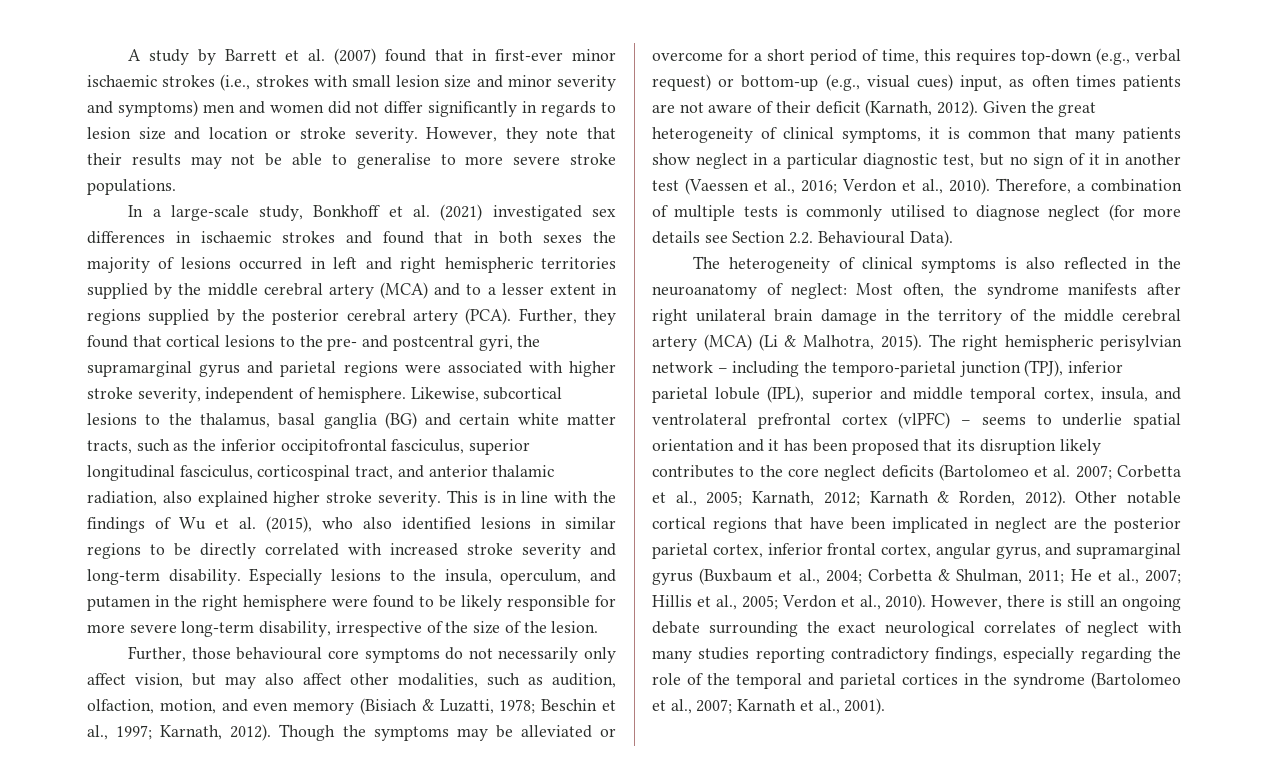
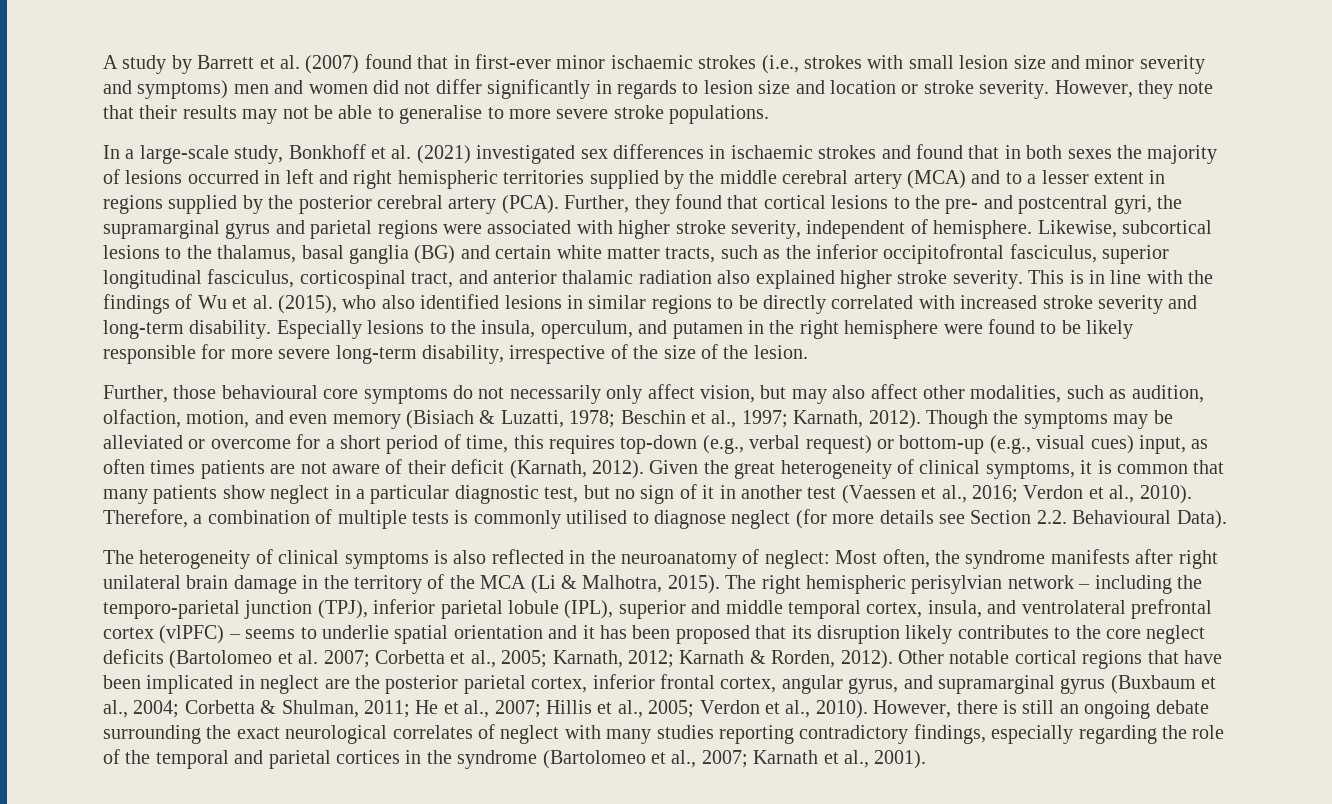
- Likewise, subcortical lesions to the thalamus, basal ganglia (BG) and certain white matter tracts, such as the inferior occipitofrontal fasciculus, superior longitudinal fasciculus, corticospinal tract, and anterior thalamic radiation, also explained higher stroke severity.
+ Likewise, subcortical lesions to the thalamus, basal ganglia (BG) and certain white matter tracts, such as the inferior occipitofrontal fasciculus, superior longitudinal fasciculus, corticospinal tract, and anterior thalamic radiation also explained higher stroke severity.
- The heterogeneity of clinical symptoms is also reflected in the neuroanatomy of neglect: Most often, the syndrome manifests after right unilateral brain damage in the territory of the middle cerebral artery (MCA) (Li & Malhotra, 2015).
+ The heterogeneity of clinical symptoms is also reflected in the neuroanatomy of neglect: Most often, the syndrome manifests after right unilateral brain damage in the territory of the MCA (Li & Malhotra, 2015).

